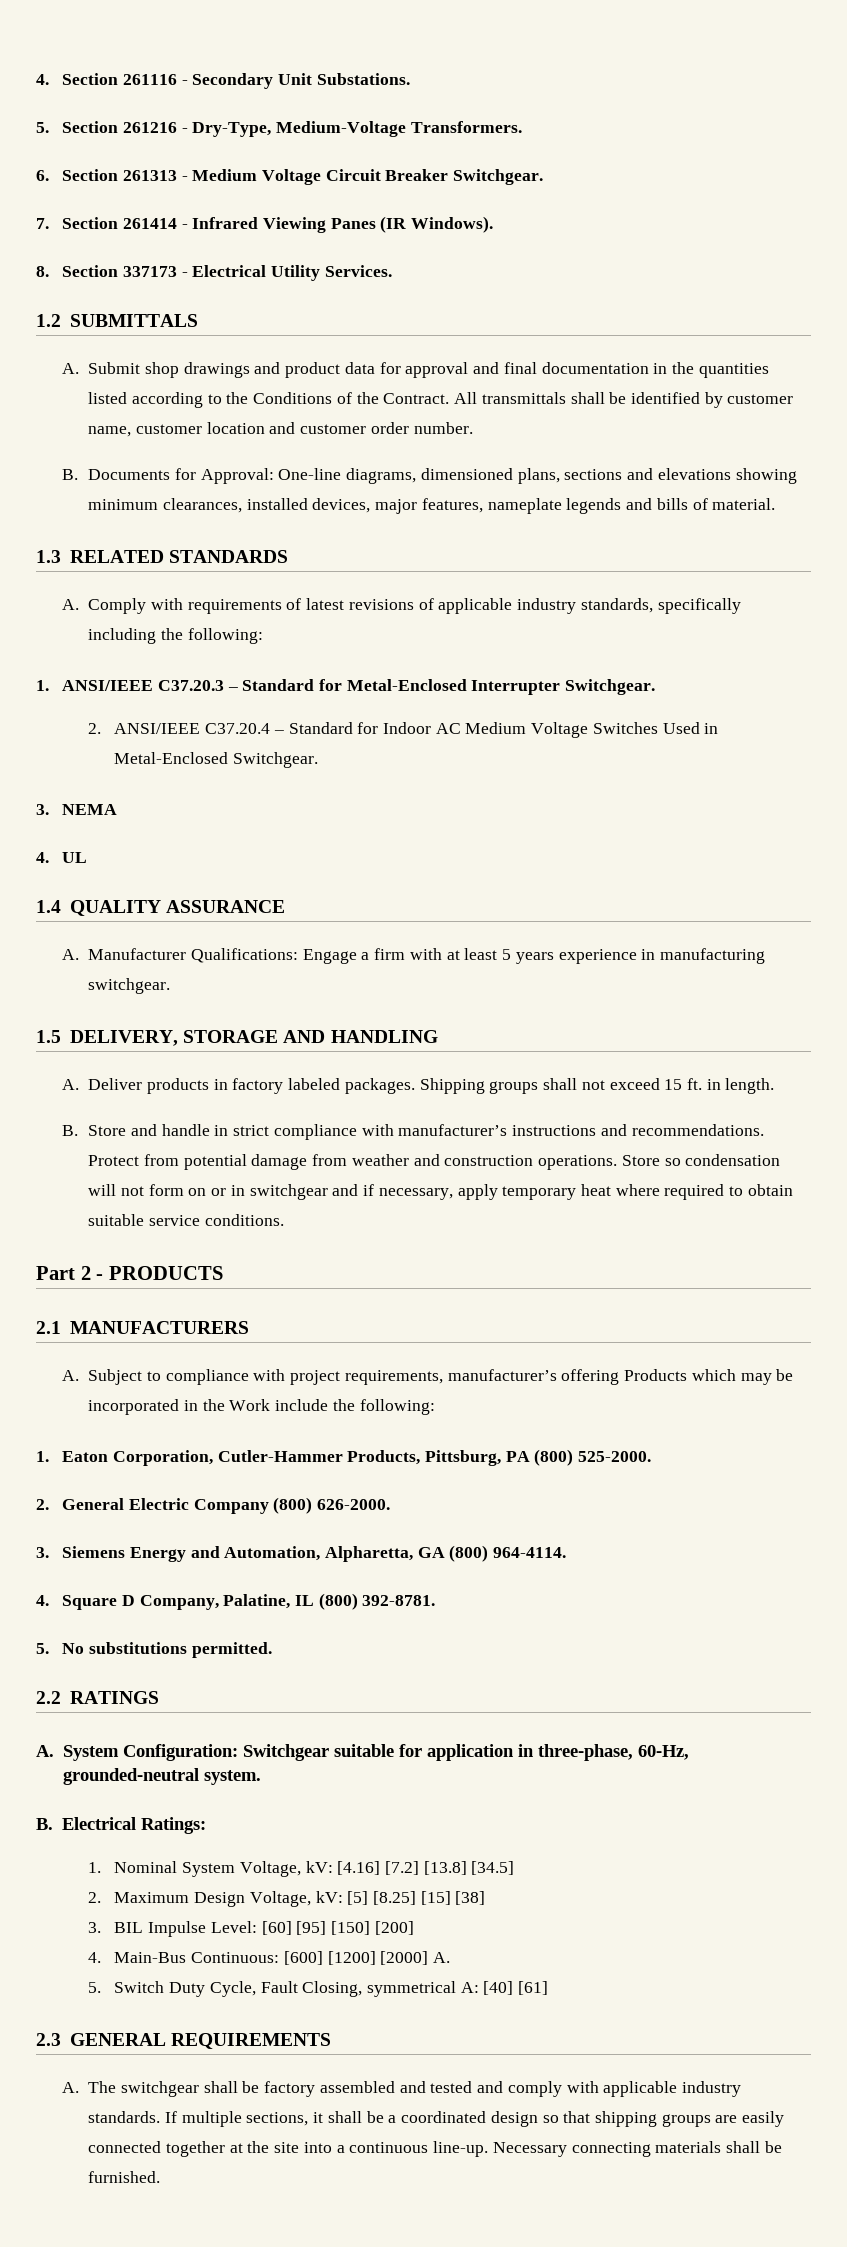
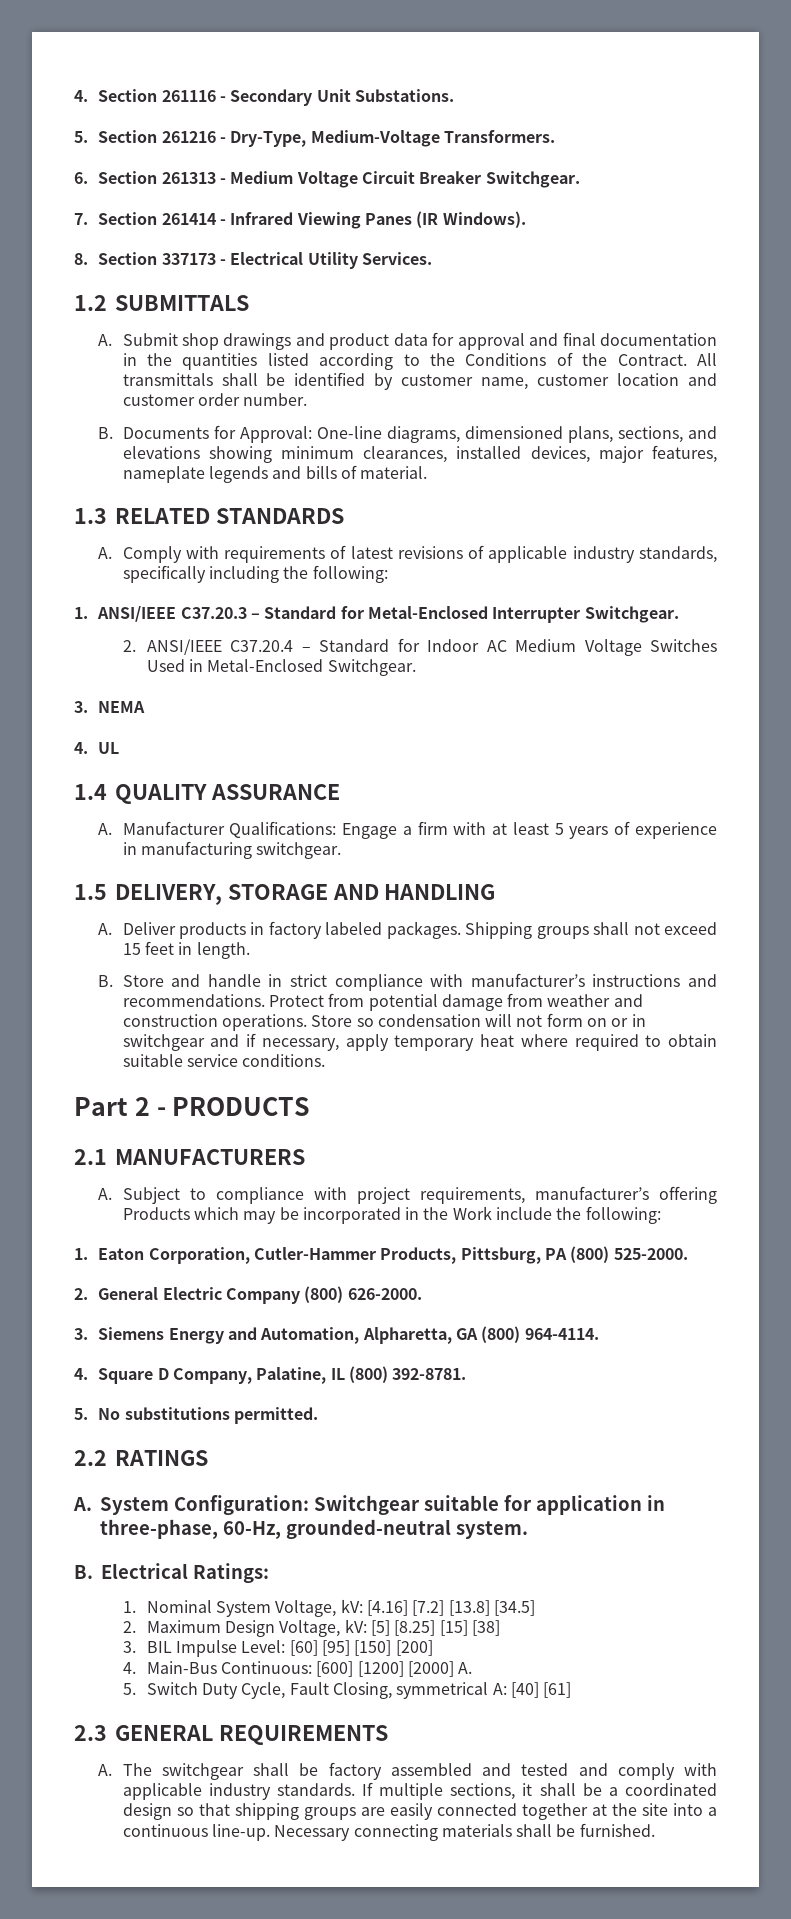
- B. Documents for Approval: One-line diagrams, dimensioned plans, sections and elevations showing minimum clearances, installed devices, major features, nameplate legends and bills of material.
+ B. Documents for Approval: One-line diagrams, dimensioned plans, sections, and elevations showing minimum clearances, installed devices, major features, nameplate legends and bills of material.
- A. Manufacturer Qualifications: Engage a firm with at least 5 years experience in manufacturing switchgear.
+ A. Manufacturer Qualifications: Engage a firm with at least 5 years of experience in manufacturing switchgear.
- Shipping groups shall not exceed 15 ft. in length.
+ Shipping groups shall not exceed 15 feet in length.

